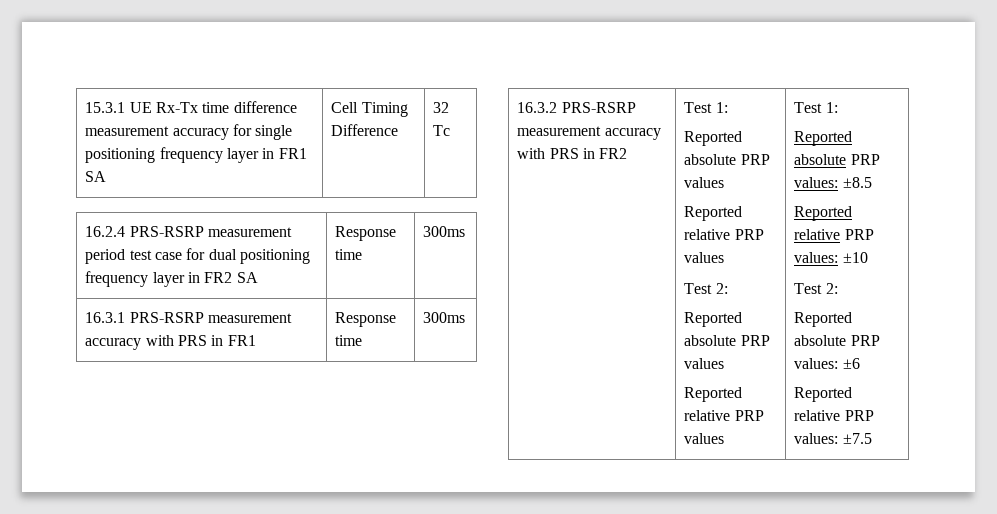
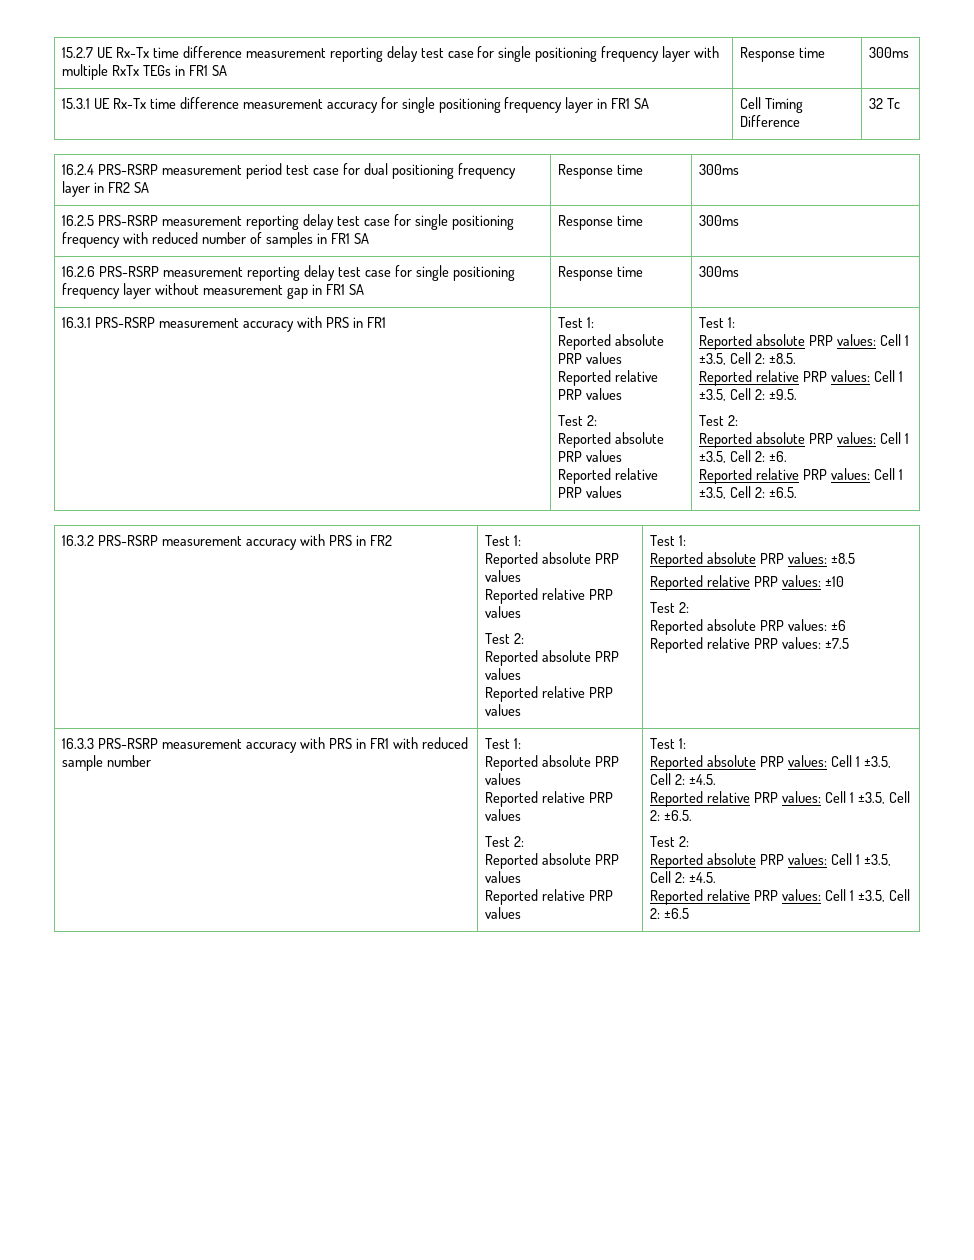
+ 15.2.7 UE Rx-Tx time difference measurement reporting delay test case for single positioning frequency layer with multiple RxTx TEGs in FR1 SA | Response time | 300ms
+ 16.2.5 PRS-RSRP measurement reporting delay test case for single positioning frequency with reduced number of samples in FR1 SA | Response time | 300ms
+ 16.2.6 PRS-RSRP measurement reporting delay test case for single positioning frequency layer without measurement gap in FR1 SA | Response time | 300ms
- 16.3.1 PRS-RSRP measurement accuracy with PRS in FR1 | Response time | 300ms
+ 16.3.1 PRS-RSRP measurement accuracy with PRS in FR1 | Test 1:
+ Reported absolute PRP values
+ Reported relative PRP values
+ Test 2:
+ Reported absolute PRP values
+ Reported relative PRP values | Test 1:
+ Reported absolute PRP values: Cell 1 ±3.5, Cell 2: ±8.5.
+ Reported relative PRP values: Cell 1 ±3.5, Cell 2: ±9.5.
+ Test 2:
+ Reported absolute PRP values: Cell 1 ±3.5, Cell 2: ±6.
+ Reported relative PRP values: Cell 1 ±3.5, Cell 2: ±6.5.
+ 16.3.3 PRS-RSRP measurement accuracy with PRS in FR1 with reduced sample number | Test 1:
+ Reported absolute PRP values
+ Reported relative PRP values
+ Test 2:
+ Reported absolute PRP values
+ Reported relative PRP values | Test 1:
+ Reported absolute PRP values: Cell 1 ±3.5, Cell 2: ±4.5.
+ Reported relative PRP values: Cell 1 ±3.5, Cell 2: ±6.5.
+ Test 2:
+ Reported absolute PRP values: Cell 1 ±3.5, Cell 2: ±4.5.
+ Reported relative PRP values: Cell 1 ±3.5, Cell 2: ±6.5

